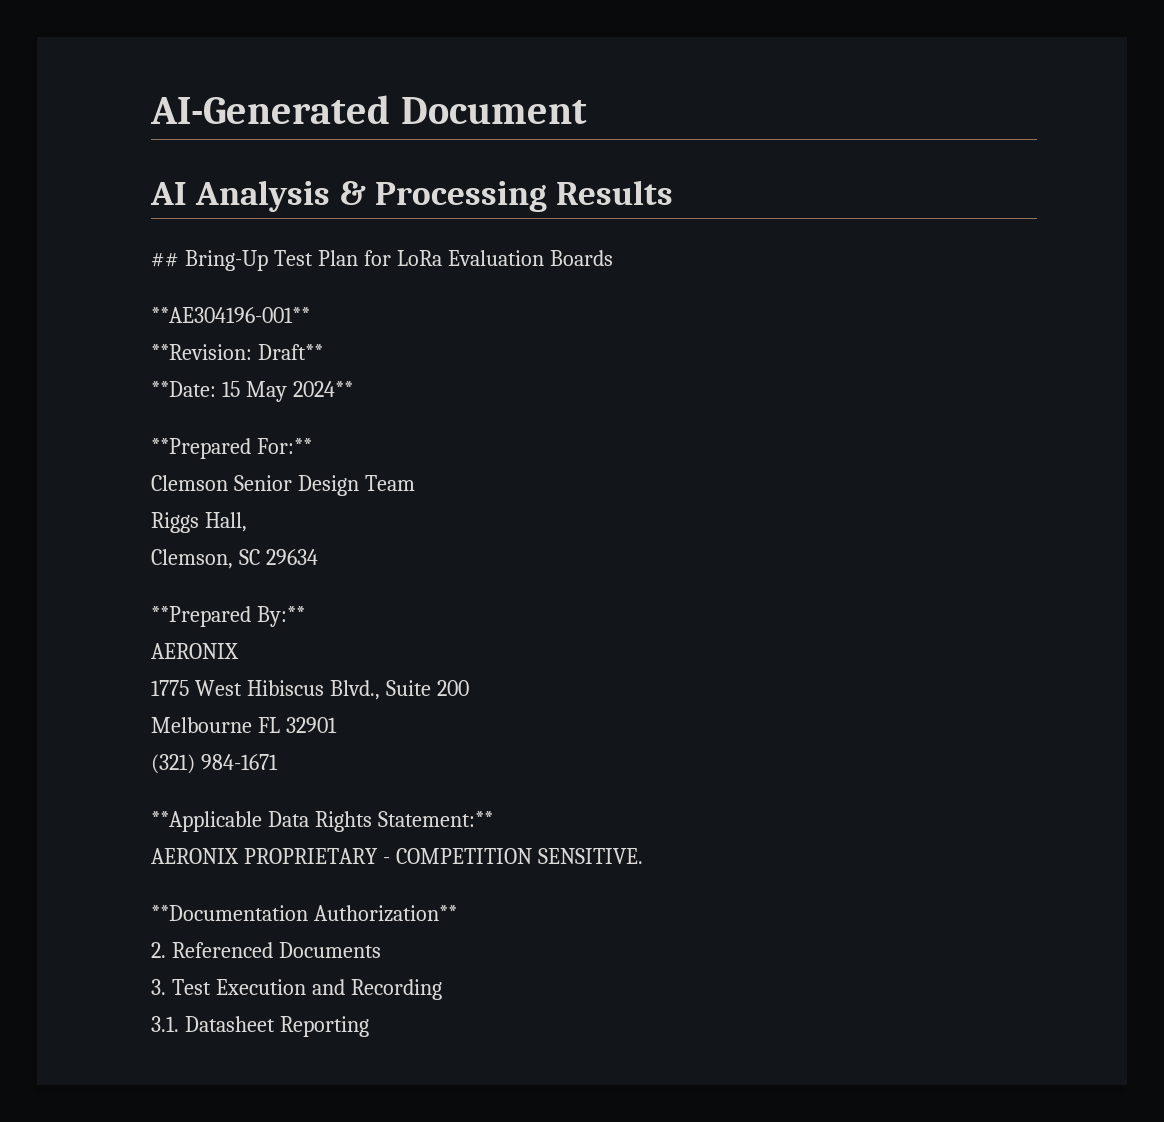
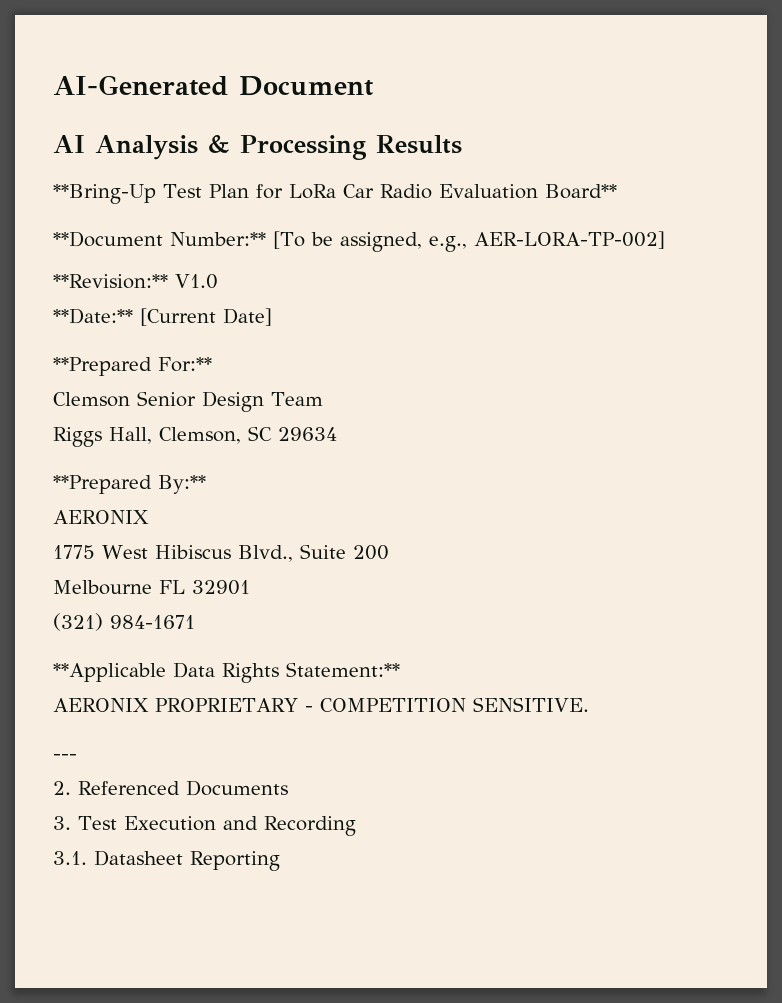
- ## Bring-Up Test Plan for LoRa Evaluation Boards
- **AE304196-001**
- **Revision: Draft**
- **Date: 15 May 2024**
+ **Bring-Up Test Plan for LoRa Car Radio Evaluation Board**
+ **Document Number:** [To be assigned, e.g., AER-LORA-TP-002]
+ **Revision:** V1.0
+ **Date:** [Current Date]
- Riggs Hall,
- Clemson, SC 29634
+ Riggs Hall, Clemson, SC 29634
- **Documentation Authorization**
+ ---

